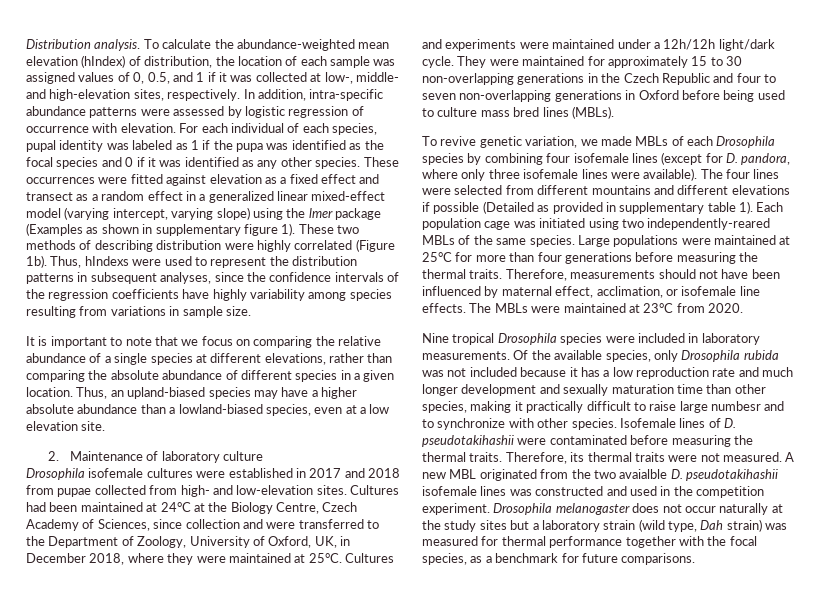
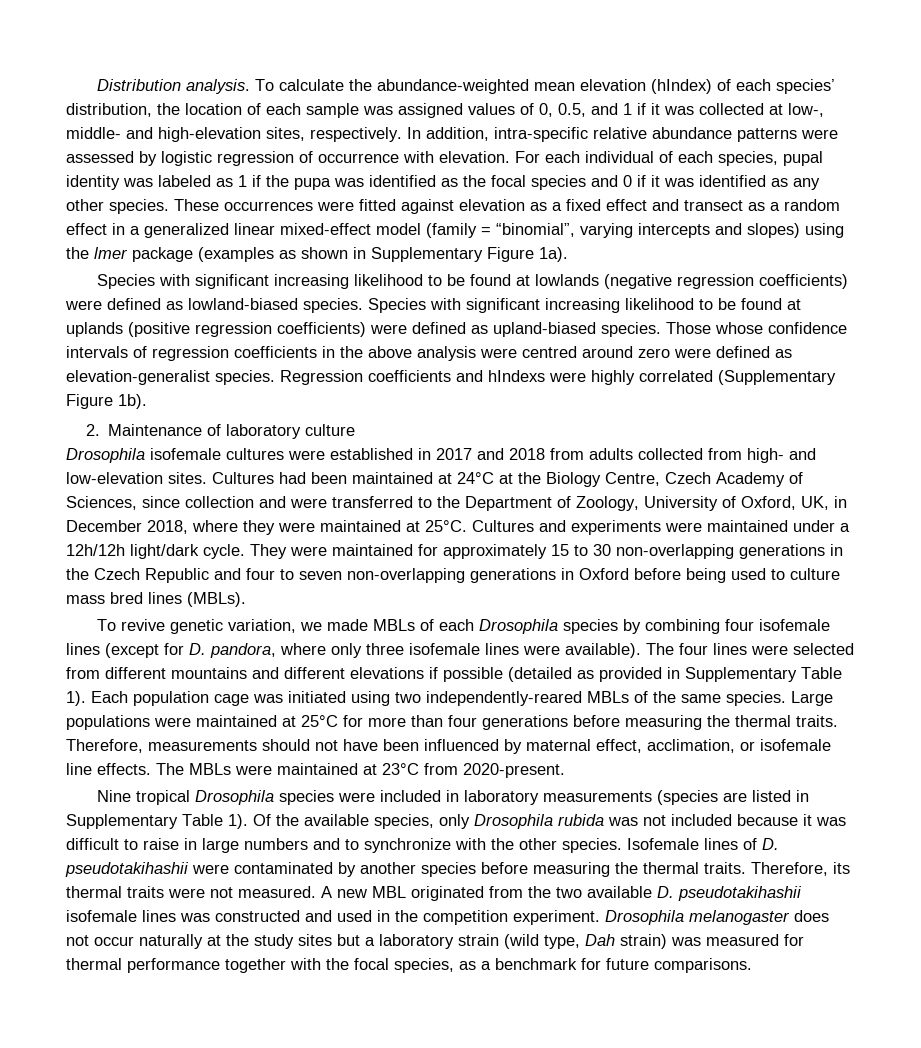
- To calculate the abundance-weighted mean elevation (hIndex) of distribution, the location of each sample was assigned values of 0, 0.5, and 1 if it was collected at low-, middle- and high-elevation sites, respectively.
+ To calculate the abundance-weighted mean elevation (hIndex) of each species’ distribution, the location of each sample was assigned values of 0, 0.5, and 1 if it was collected at low-, middle- and high-elevation sites, respectively.
- In addition, intra-specific abundance patterns were assessed by logistic regression of occurrence with elevation.
+ In addition, intra-specific relative abundance patterns were assessed by logistic regression of occurrence with elevation.
- These occurrences were fitted against elevation as a fixed effect and transect as a random effect in a generalized linear mixed-effect model (varying intercept, varying slope) using the lmer package (Examples as shown in supplementary figure 1). These two methods of describing distribution were highly correlated (Figure 1b). Thus, hIndexs were used to represent the distribution patterns in subsequent analyses, since the confidence intervals of the regression coefficients have highly variability among species resulting from variations in sample size.
- It is important to note that we focus on comparing the relative abundance of a single species at different elevations, rather than comparing the absolute abundance of different species in a given location. Thus, an upland-biased species may have a higher absolute abundance than a lowland-biased species, even at a low elevation site.
+ These occurrences were fitted against elevation as a fixed effect and transect as a random effect in a generalized linear mixed-effect model (family = “binomial”, varying intercepts and slopes) using the lmer package (examples as shown in Supplementary Figure 1a).
+ Species with significant increasing likelihood to be found at lowlands (negative regression coefficients) were defined as lowland-biased species. Species with significant increasing likelihood to be found at uplands (positive regression coefficients) were defined as upland-biased species. Those whose confidence intervals of regression coefficients in the above analysis were centred around zero were defined as elevation-generalist species. Regression coefficients and hIndexs were highly correlated (Supplementary Figure 1b).
- Drosophila isofemale cultures were established in 2017 and 2018 from pupae collected from high- and low-elevation sites.
+ Drosophila isofemale cultures were established in 2017 and 2018 from adults collected from high- and low-elevation sites.
- The four lines were selected from different mountains and different elevations if possible (Detailed as provided in supplementary table 1).
+ The four lines were selected from different mountains and different elevations if possible (detailed as provided in Supplementary Table 1).
- The MBLs were maintained at 23°C from 2020.
+ The MBLs were maintained at 23°C from 2020-present.
- Nine tropical Drosophila species were included in laboratory measurements.
+ Nine tropical Drosophila species were included in laboratory measurements (species are listed in Supplementary Table 1).
- Of the available species, only Drosophila rubida was not included because it has a low reproduction rate and much longer development and sexually maturation time than other species, making it practically difficult to raise large numbesr and to synchronize with other species.
+ Of the available species, only Drosophila rubida was not included because it was difficult to raise in large numbers and to synchronize with the other species.
- Isofemale lines of D. pseudotakihashii were contaminated before measuring the thermal traits.
+ Isofemale lines of D. pseudotakihashii were contaminated by another species before measuring the thermal traits.
- A new MBL originated from the two avaialble D. pseudotakihashii isofemale lines was constructed and used in the competition experiment.
+ A new MBL originated from the two available D. pseudotakihashii isofemale lines was constructed and used in the competition experiment.

